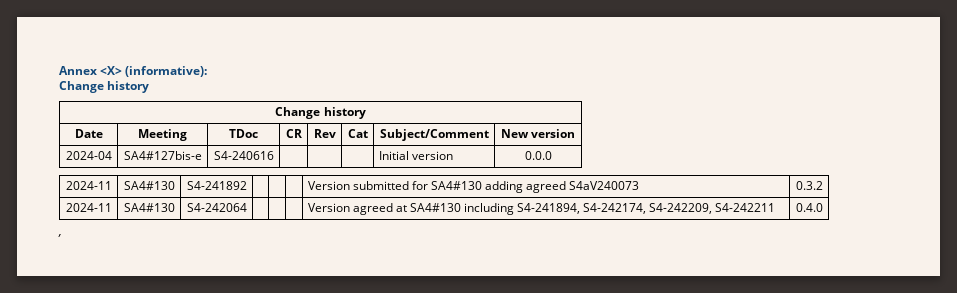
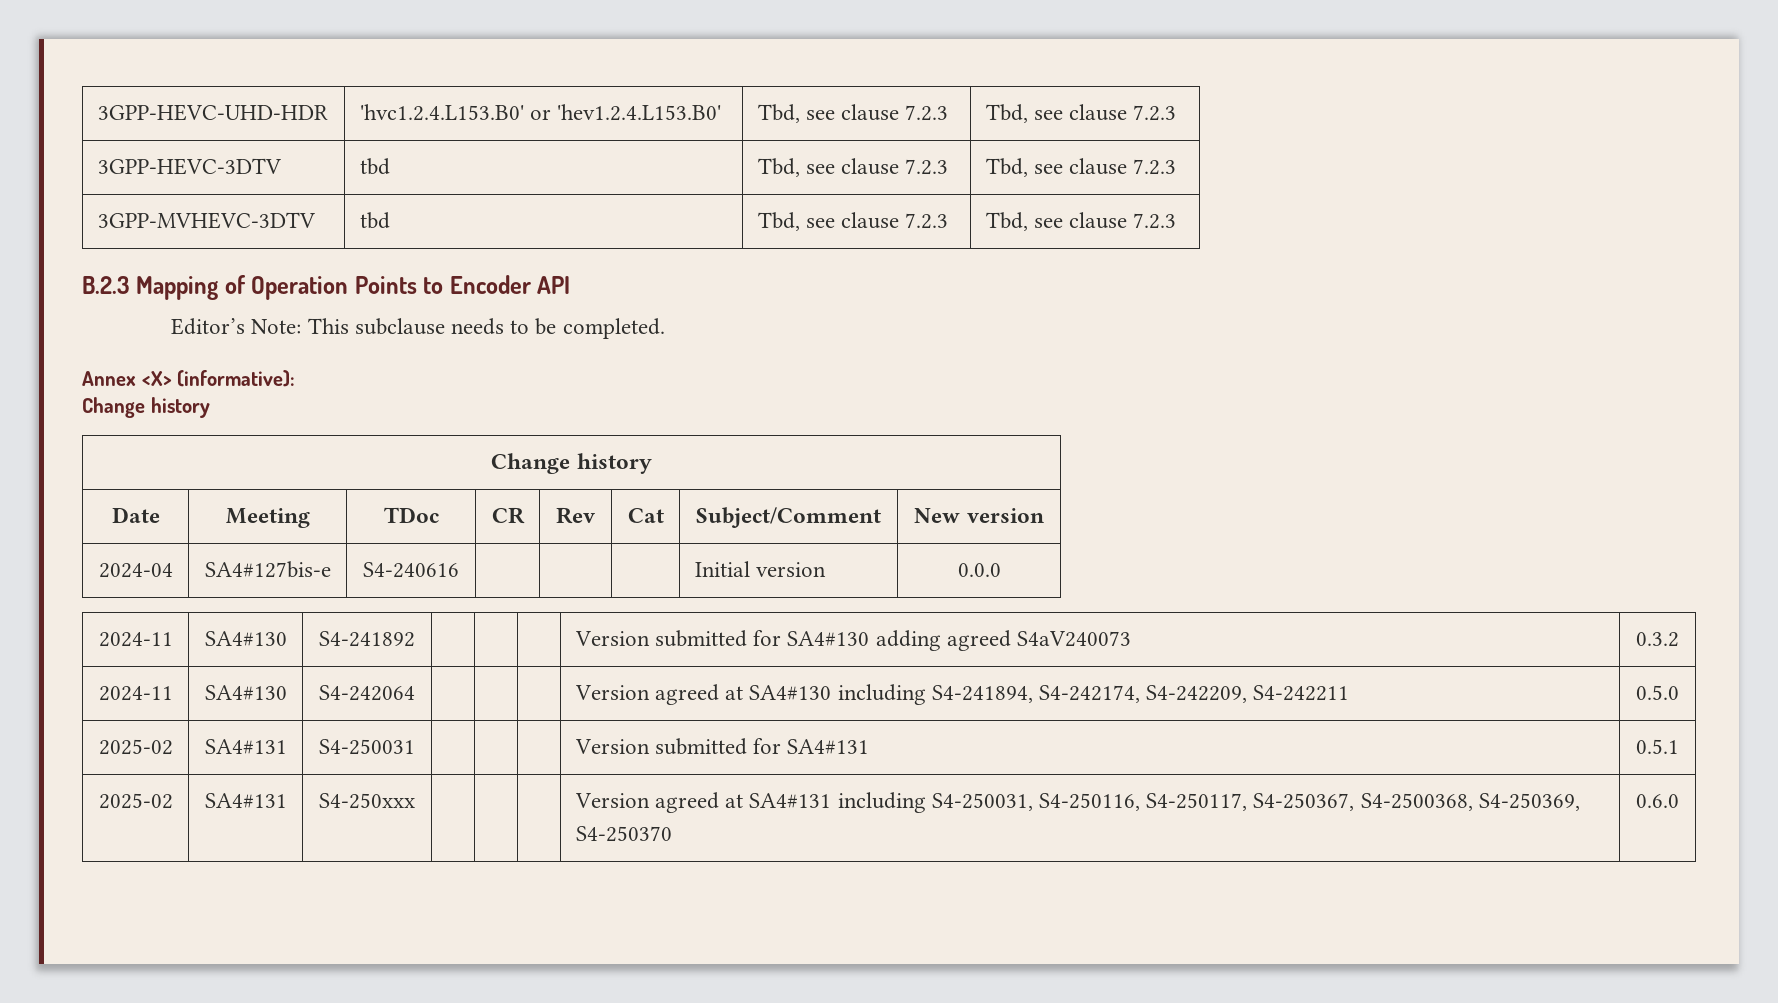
+ 3GPP-HEVC-UHD-HDR | 'hvc1.2.4.L153.B0' or 'hev1.2.4.L153.B0' | Tbd, see clause 7.2.3 | Tbd, see clause 7.2.3
+ 3GPP-HEVC-3DTV | tbd | Tbd, see clause 7.2.3 | Tbd, see clause 7.2.3
+ 3GPP-MVHEVC-3DTV | tbd | Tbd, see clause 7.2.3 | Tbd, see clause 7.2.3
+ B.2.3 Mapping of Operation Points to Encoder API
+ Editor’s Note: This subclause needs to be completed.
- 2024-11 | SA4#130 | S4-242064 | | | | Version agreed at SA4#130 including S4-241894, S4-242174, S4-242209, S4-242211 | 0.4.0
- ,
+ 2024-11 | SA4#130 | S4-242064 | | | | Version agreed at SA4#130 including S4-241894, S4-242174, S4-242209, S4-242211 | 0.5.0
+ 2025-02 | SA4#131 | S4-250031 | | | | Version submitted for SA4#131 | 0.5.1
+ 2025-02 | SA4#131 | S4-250xxx | | | | Version agreed at SA4#131 including S4-250031, S4-250116, S4-250117, S4-250367, S4-2500368, S4-250369, S4-250370 | 0.6.0

